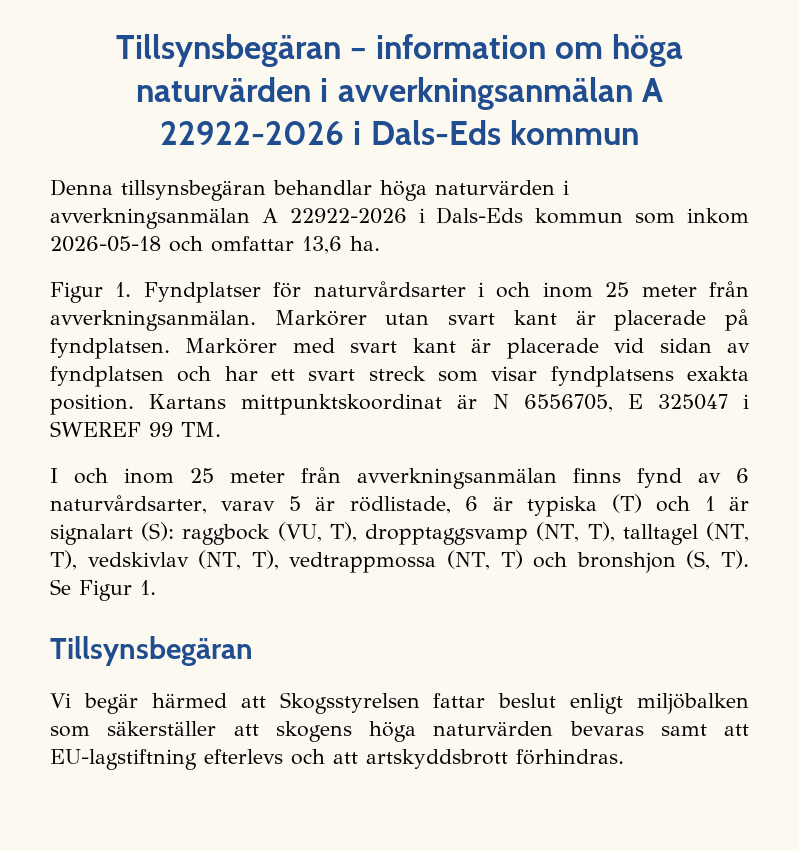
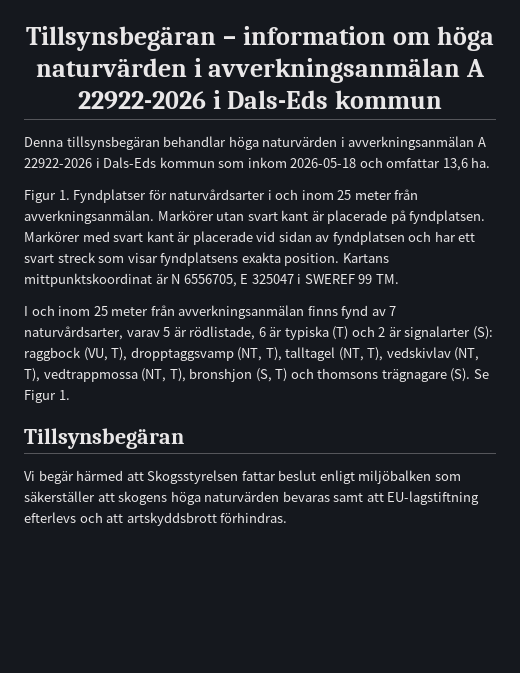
- I och inom 25 meter från avverkningsanmälan finns fynd av 6 naturvårdsarter, varav 5 är rödlistade, 6 är typiska (T) och 1 är signalart (S): raggbock (VU, T), dropptaggsvamp (NT, T), talltagel (NT, T), vedskivlav (NT, T), vedtrappmossa (NT, T) och bronshjon (S, T). Se Figur 1.
+ I och inom 25 meter från avverkningsanmälan finns fynd av 7 naturvårdsarter, varav 5 är rödlistade, 6 är typiska (T) och 2 är signalarter (S): raggbock (VU, T), dropptaggsvamp (NT, T), talltagel (NT, T), vedskivlav (NT, T), vedtrappmossa (NT, T), bronshjon (S, T) och thomsons trägnagare (S). Se Figur 1.

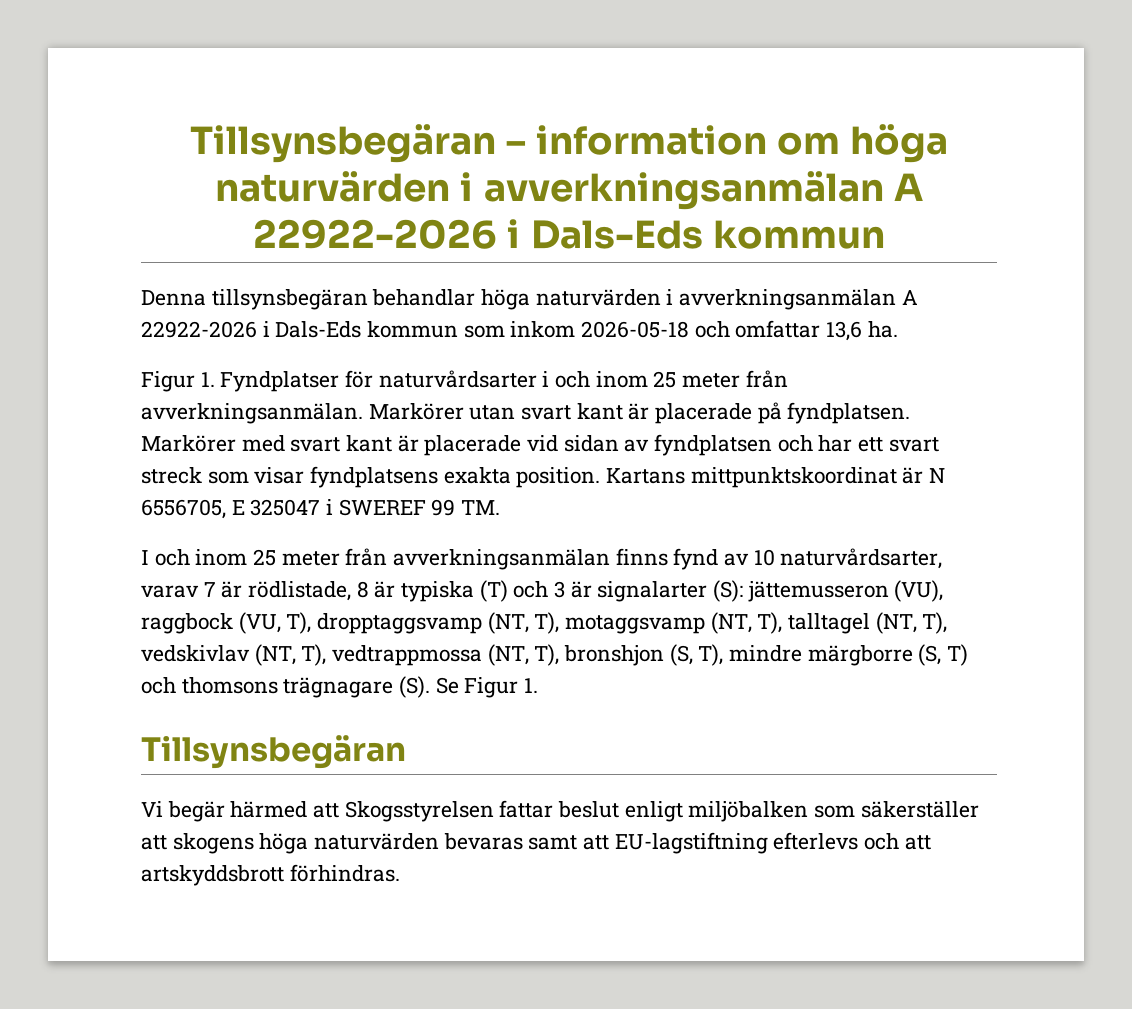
- I och inom 25 meter från avverkningsanmälan finns fynd av 7 naturvårdsarter, varav 5 är rödlistade, 6 är typiska (T) och 2 är signalarter (S): raggbock (VU, T), dropptaggsvamp (NT, T), talltagel (NT, T), vedskivlav (NT, T), vedtrappmossa (NT, T), bronshjon (S, T) och thomsons trägnagare (S). Se Figur 1.
+ I och inom 25 meter från avverkningsanmälan finns fynd av 10 naturvårdsarter, varav 7 är rödlistade, 8 är typiska (T) och 3 är signalarter (S): jättemusseron (VU), raggbock (VU, T), dropptaggsvamp (NT, T), motaggsvamp (NT, T), talltagel (NT, T), vedskivlav (NT, T), vedtrappmossa (NT, T), bronshjon (S, T), mindre märgborre (S, T) och thomsons trägnagare (S). Se Figur 1.

